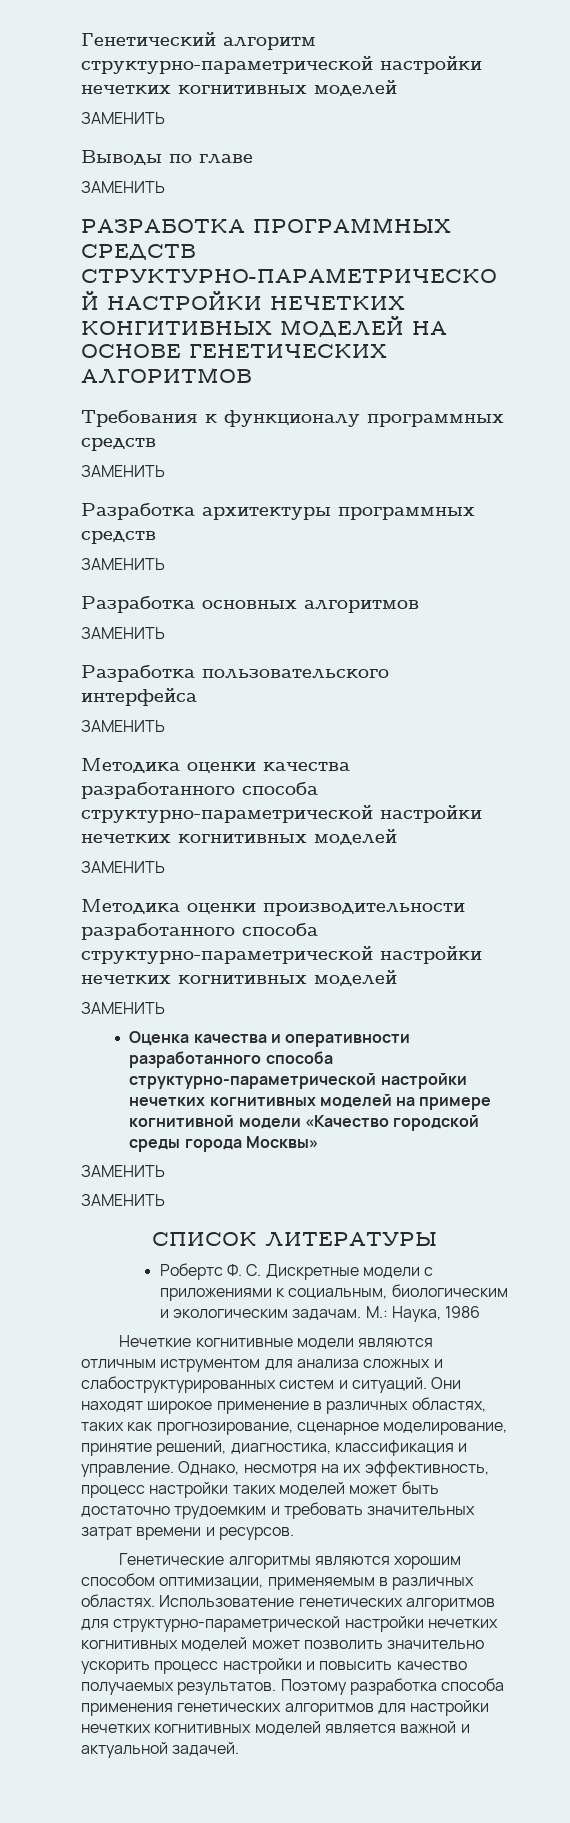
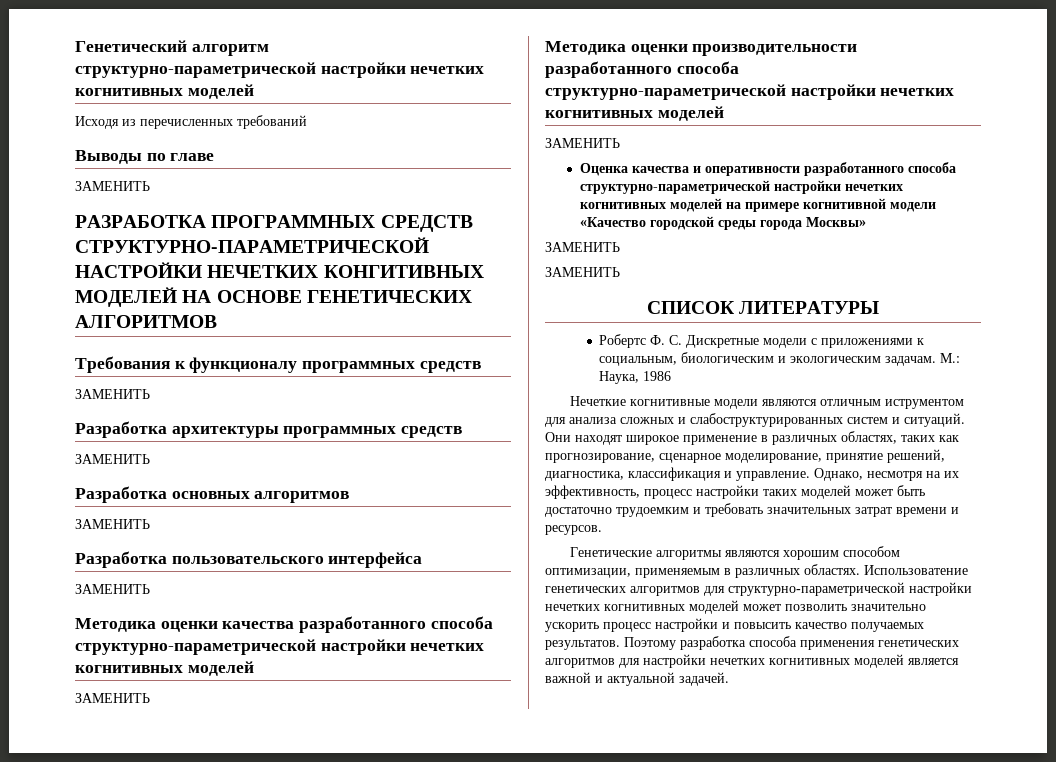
  Генетический алгоритм структурно-параметрической настройки нечетких когнитивных моделей
- ЗАМЕНИТЬ
+ Исходя из перечисленных требований

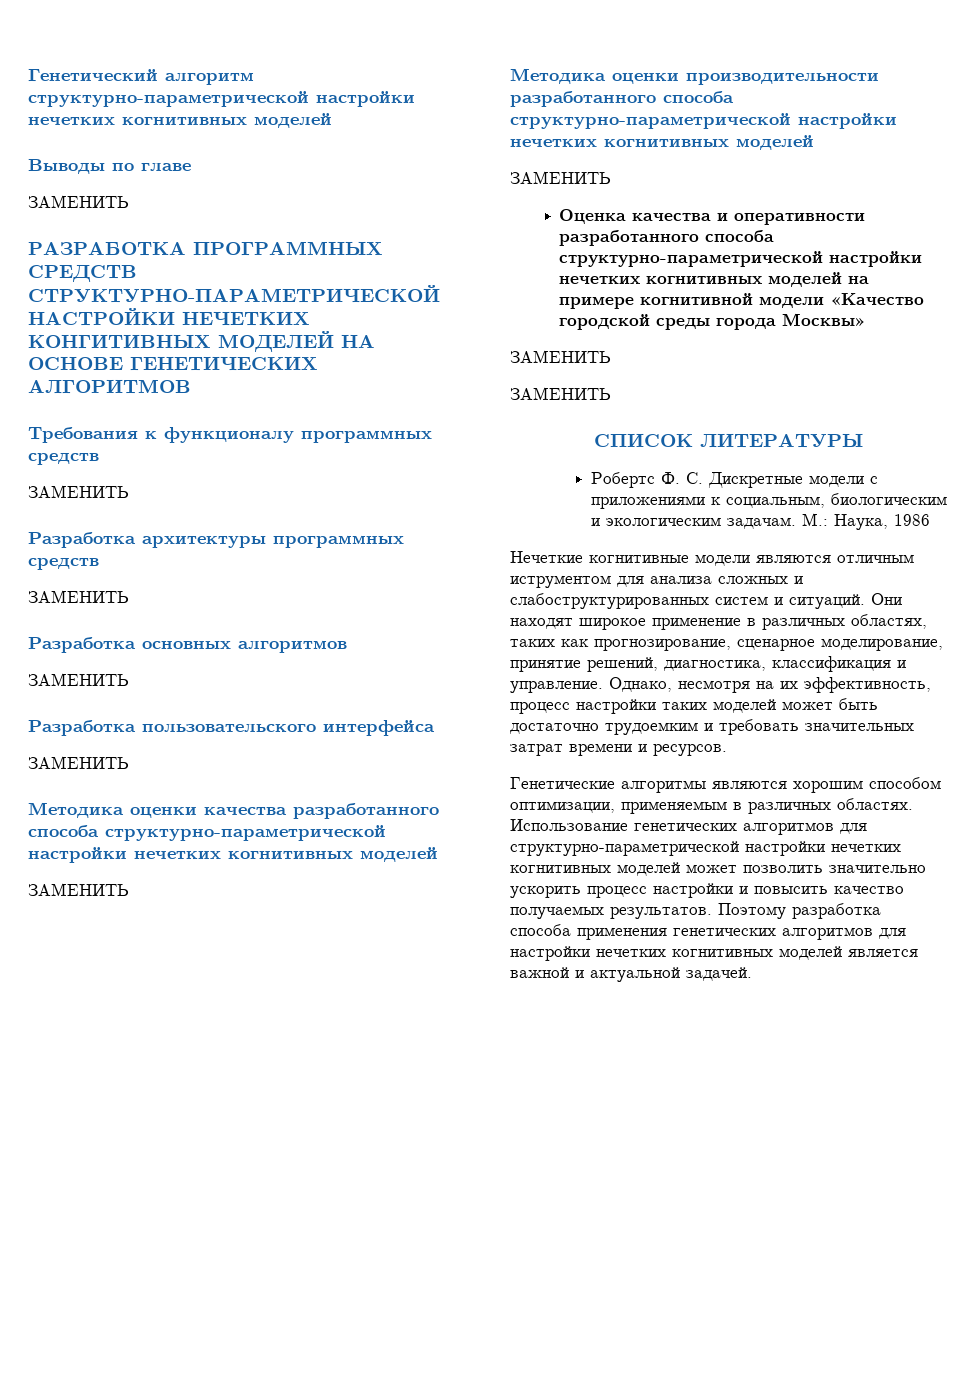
- Исходя из перечисленных требований
- Использоватение генетических алгоритмов для структурно-параметрической настройки нечетких когнитивных моделей может позволить значительно ускорить процесс настройки и повысить качество получаемых результатов.
+ Использование генетических алгоритмов для структурно-параметрической настройки нечетких когнитивных моделей может позволить значительно ускорить процесс настройки и повысить качество получаемых результатов.

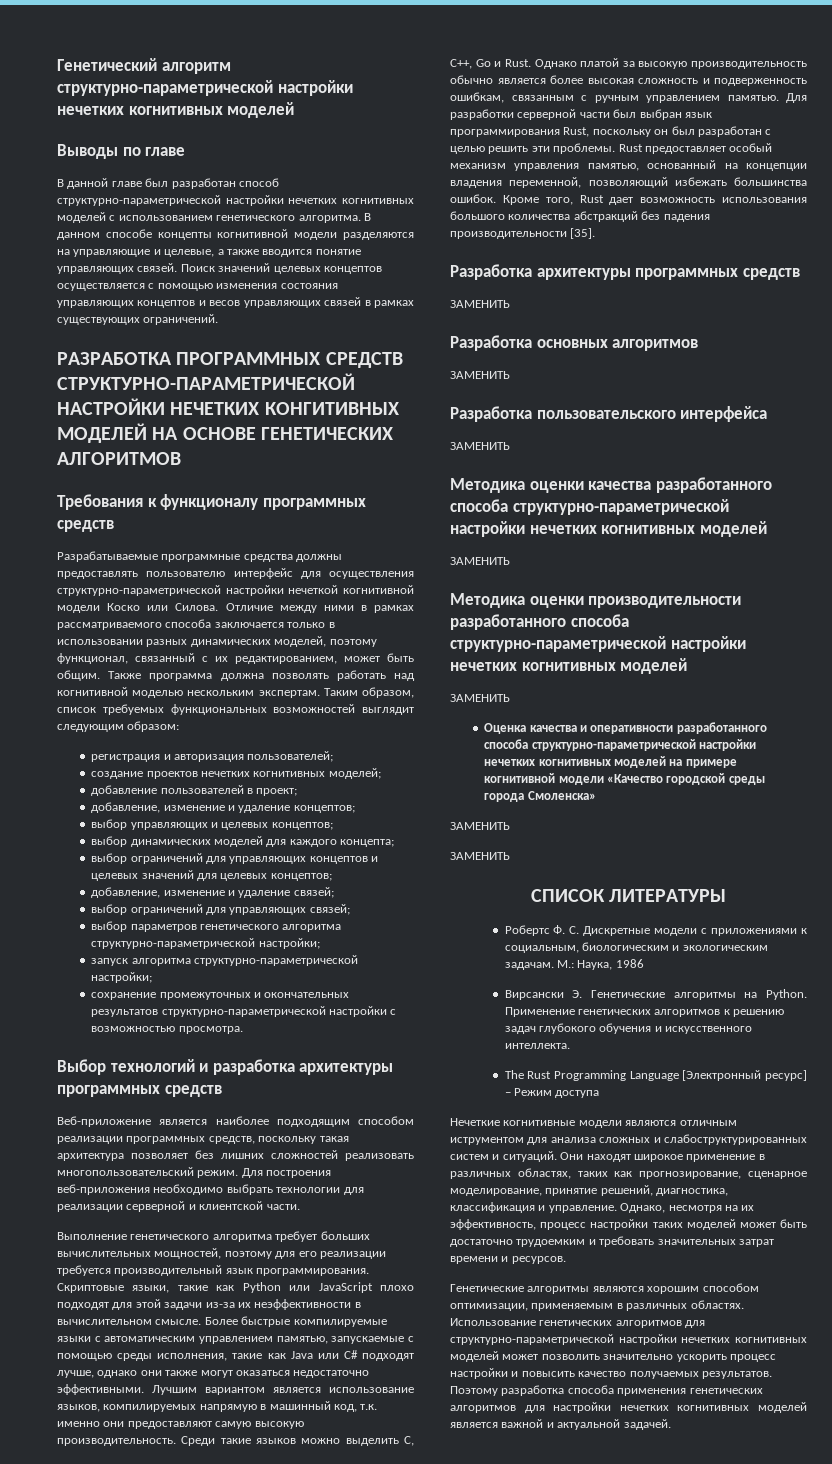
  Выводы по главе
- ЗАМЕНИТЬ
+ В данной главе был разработан способ структурно-параметрической настройки нечетких когнитивных моделей с использованием генетического алгоритма. В данном способе концепты когнитивной модели разделяются на управляющие и целевые, а также вводится понятие управляющих связей. Поиск значений целевых концептов осуществляется с помощью изменения состояния управляющих концептов и весов управляющих связей в рамках существующих ограничений.
  Требования к функционалу программных средств
- ЗАМЕНИТЬ
+ Разрабатываемые программные средства должны предоставлять пользователю интерфейс для осуществления структурно-параметрической настройки нечеткой когнитивной модели Коско или Силова. Отличие между ними в рамках рассматриваемого способа заключается только в использовании разных динамических моделей, поэтому функционал, связанный с их редактированием, может быть общим. Также программа должна позволять работать над когнитивной моделью нескольким экспертам. Таким образом, список требуемых функциональных возможностей выглядит следующим образом:
+ регистрация и авторизация пользователей;
+ создание проектов нечетких когнитивных моделей;
+ добавление пользователей в проект;
+ добавление, изменение и удаление концептов;
+ выбор управляющих и целевых концептов;
+ выбор динамических моделей для каждого концепта;
+ выбор ограничений для управляющих концептов и целевых значений для целевых концептов;
+ добавление, изменение и удаление связей;
+ выбор ограничений для управляющих связей;
+ выбор параметров генетического алгоритма структурно-параметрической настройки;
+ запуск алгоритма структурно-параметрической настройки;
+ сохранение промежуточных и окончательных результатов структурно-параметрической настройки с возможностью просмотра.
+ Выбор технологий и разработка архитектуры программных средств
+ Веб-приложение является наиболее подходящим способом реализации программных средств, поскольку такая архитектура позволяет без лишних сложностей реализовать многопользовательский режим. Для построения веб-приложения необходимо выбрать технологии для реализации серверной и клиентской части.
+ Выполнение генетического алгоритма требует больших вычислительных мощностей, поэтому для его реализации требуется производительный язык программирования. Скриптовые языки, такие как Python или JavaScript плохо подходят для этой задачи из-за их неэффективности в вычислительном смысле. Более быстрые компилируемые языки с автоматическим управлением памятью, запускаемые с помощью среды исполнения, такие как Java или C# подходят лучше, однако они также могут оказаться недостаточно эффективными. Лучшим вариантом является использование языков, компилируемых напрямую в машинный код, т.к. именно они предоставляют самую высокую производительность. Среди такие языков можно выделить C, C++, Go и Rust. Однако платой за высокую производительность обычно является более высокая сложность и подверженность ошибкам, связанным с ручным управлением памятью. Для разработки серверной части был выбран язык программирования Rust, поскольку он был разработан с целью решить эти проблемы. Rust предоставляет особый механизм управления памятью, основанный на концепции владения переменной, позволяющий избежать большинства ошибок. Кроме того, Rust дает возможность использования большого количества абстракций без падения производительности [35].
- Оценка качества и оперативности разработанного способа структурно-параметрической настройки нечетких когнитивных моделей на примере когнитивной модели «Качество городской среды города Москвы»
+ Оценка качества и оперативности разработанного способа структурно-параметрической настройки нечетких когнитивных моделей на примере когнитивной модели «Качество городской среды города Смоленска»
+ Вирсански Э. Генетические алгоритмы на Python. Применение генетических алгоритмов к решению задач глубокого обучения и искусственного интеллекта.
+ The Rust Programming Language [Электронный ресурс] – Режим доступа

